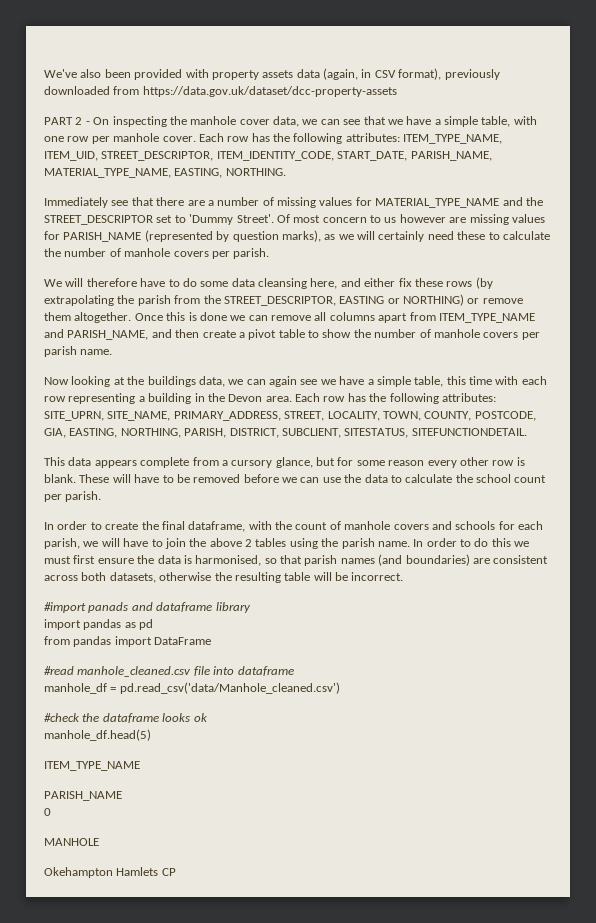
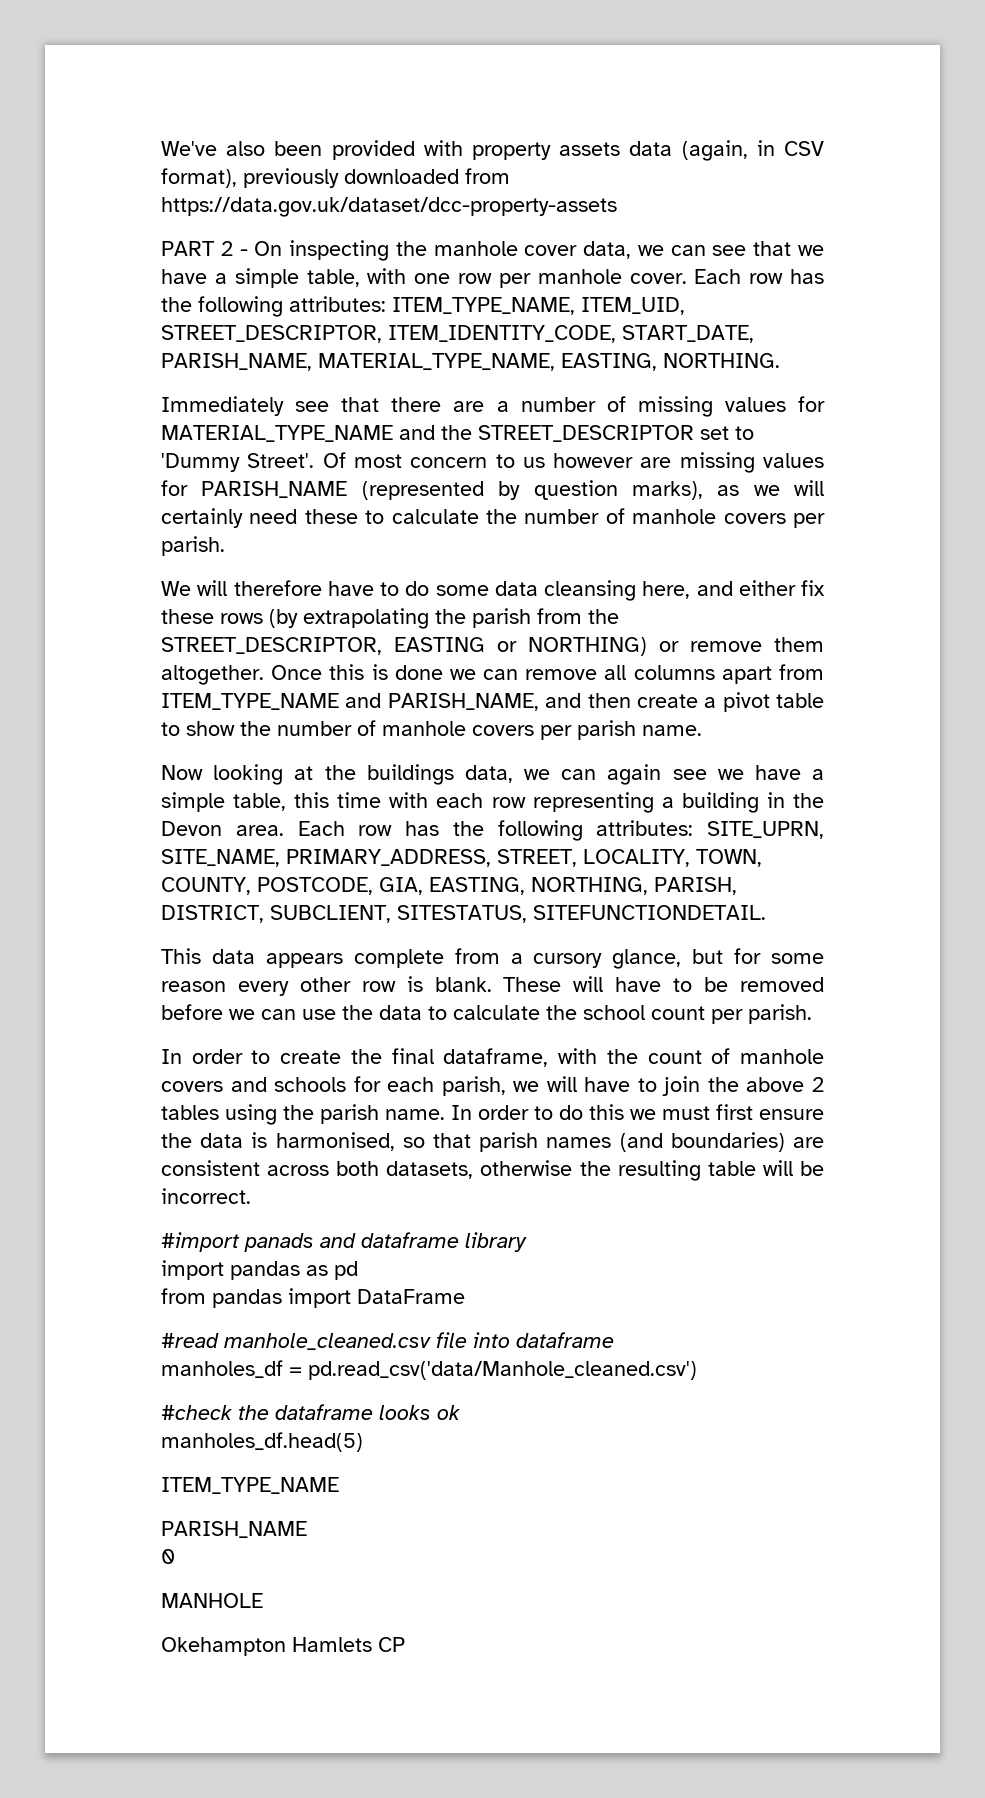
- manhole_df = pd.read_csv('data/Manhole_cleaned.csv')
+ manholes_df = pd.read_csv('data/Manhole_cleaned.csv')
- manhole_df.head(5)
+ manholes_df.head(5)

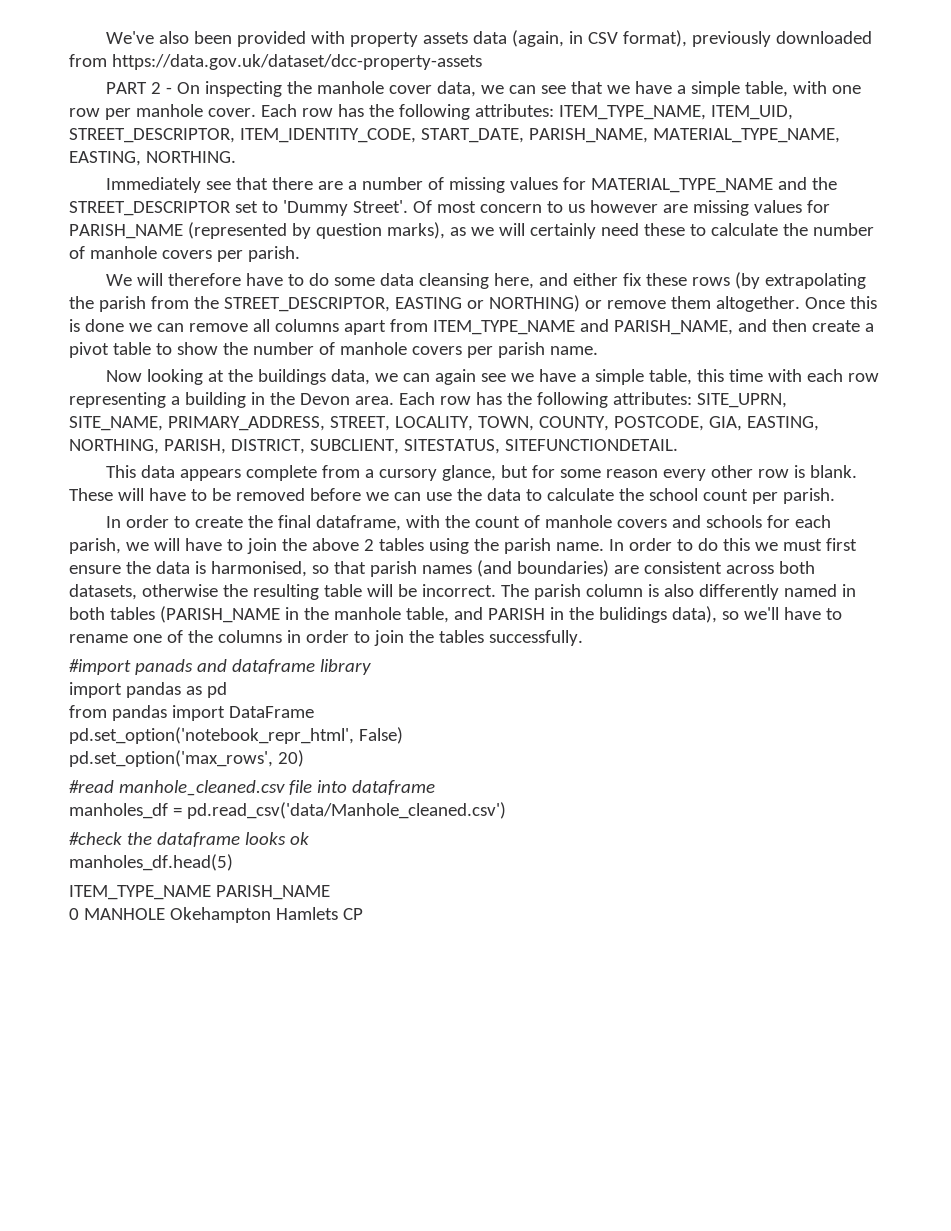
+ The parish column is also differently named in both tables (PARISH_NAME in the manhole table, and PARISH in the bulidings data), so we'll have to rename one of the columns in order to join the tables successfully.
+ pd.set_option('notebook_repr_html', False)
+ pd.set_option('max_rows', 20)
  manholes_df.head(5)
- ITEM_TYPE_NAME
- PARISH_NAME
+ ITEM_TYPE_NAME PARISH_NAME
- 0
- MANHOLE
- Okehampton Hamlets CP
+ 0 MANHOLE Okehampton Hamlets CP

